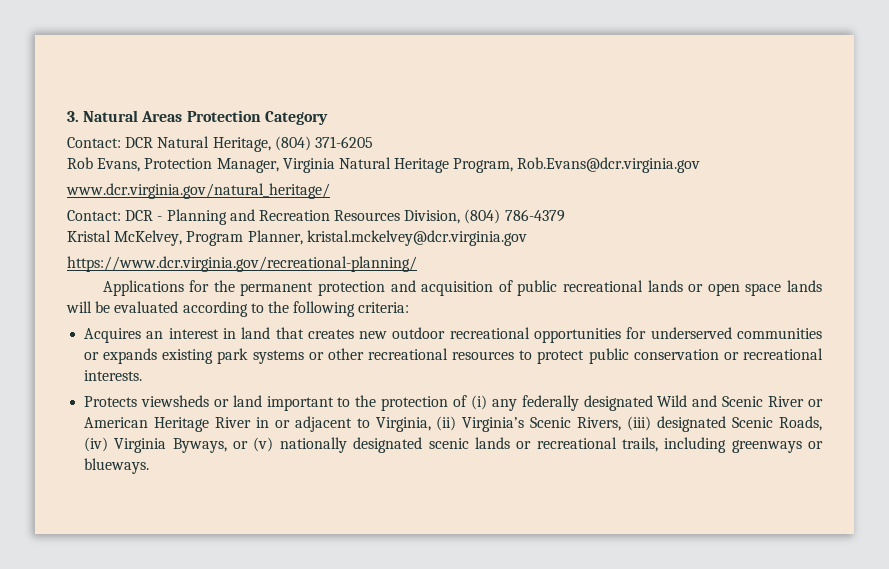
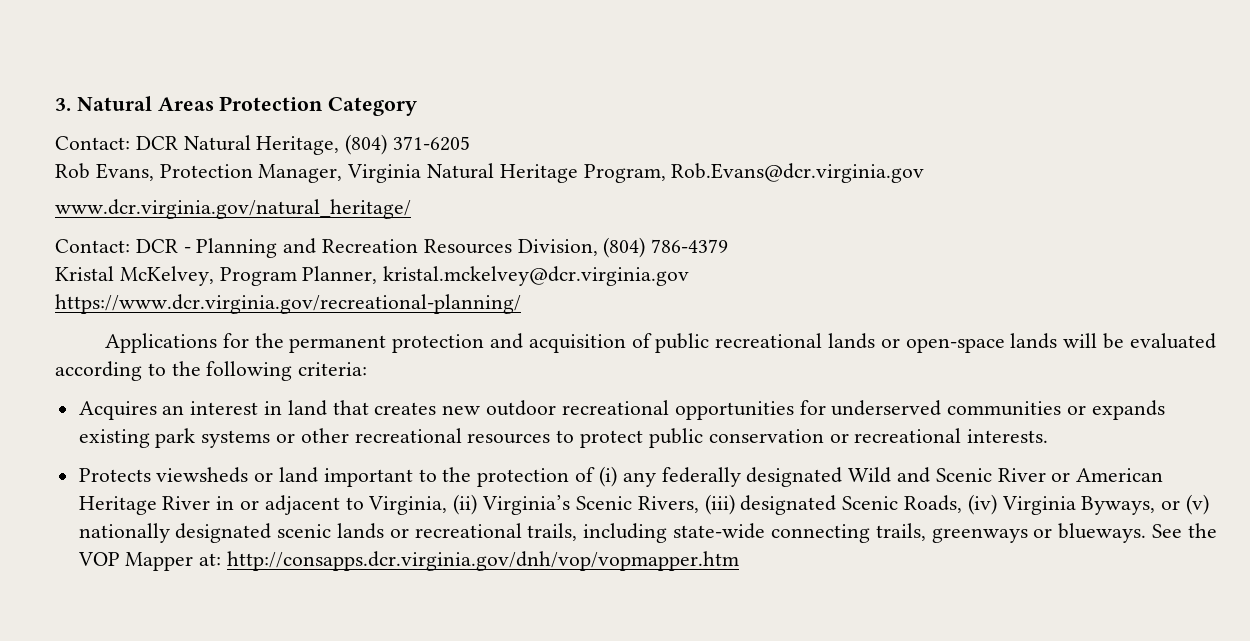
- Applications for the permanent protection and acquisition of public recreational lands or open space lands will be evaluated according to the following criteria:
+ Applications for the permanent protection and acquisition of public recreational lands or open-space lands will be evaluated according to the following criteria:
- Protects viewsheds or land important to the protection of (i) any federally designated Wild and Scenic River or American Heritage River in or adjacent to Virginia, (ii) Virginia’s Scenic Rivers, (iii) designated Scenic Roads, (iv) Virginia Byways, or (v) nationally designated scenic lands or recreational trails, including greenways or blueways.
+ Protects viewsheds or land important to the protection of (i) any federally designated Wild and Scenic River or American Heritage River in or adjacent to Virginia, (ii) Virginia’s Scenic Rivers, (iii) designated Scenic Roads, (iv) Virginia Byways, or (v) nationally designated scenic lands or recreational trails, including state-wide connecting trails, greenways or blueways. See the VOP Mapper at: http://consapps.dcr.virginia.gov/dnh/vop/vopmapper.htm

